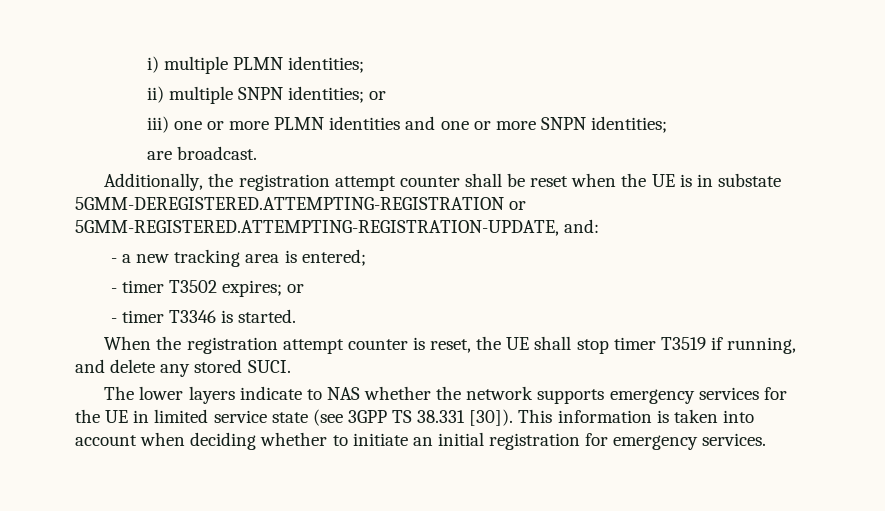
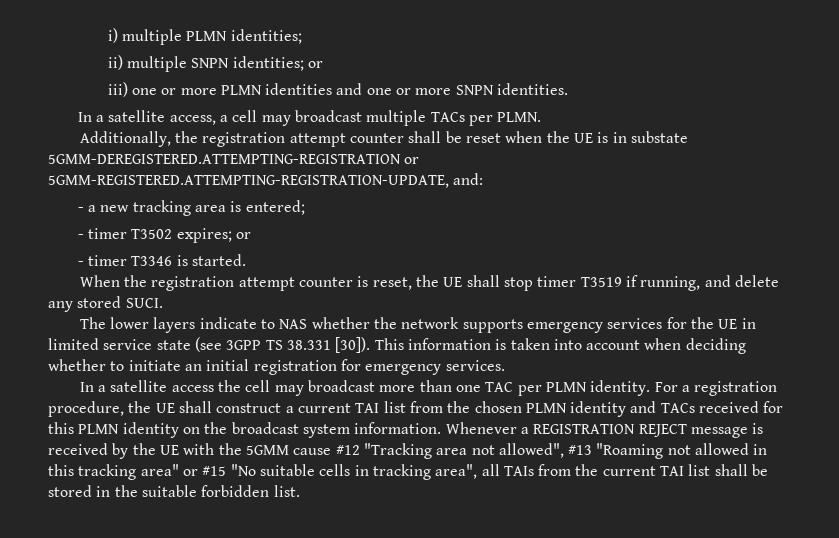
- iii) one or more PLMN identities and one or more SNPN identities;
- are broadcast.
+ iii) one or more PLMN identities and one or more SNPN identities.
+ In a satellite access, a cell may broadcast multiple TACs per PLMN.
+ In a satellite access the cell may broadcast more than one TAC per PLMN identity. For a registration procedure, the UE shall construct a current TAI list from the chosen PLMN identity and TACs received for this PLMN identity on the broadcast system information. Whenever a REGISTRATION REJECT message is received by the UE with the 5GMM cause #12 "Tracking area not allowed", #13 "Roaming not allowed in this tracking area" or #15 "No suitable cells in tracking area", all TAIs from the current TAI list shall be stored in the suitable forbidden list.

